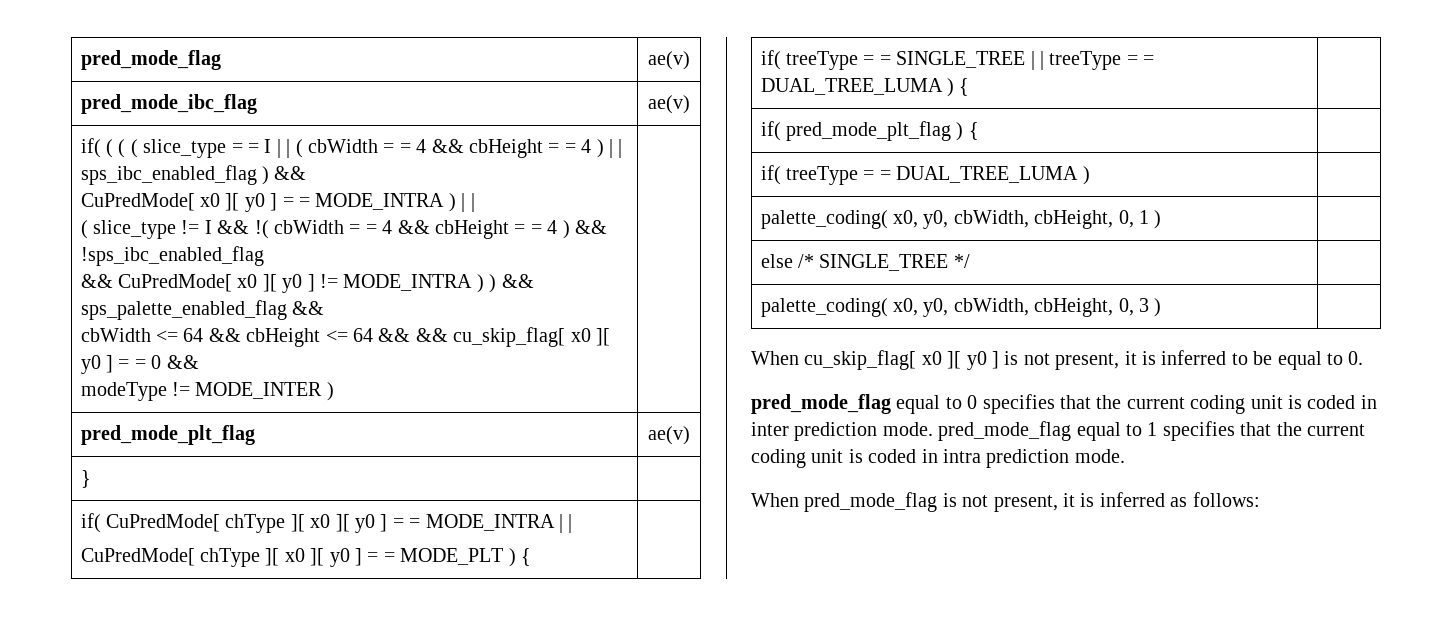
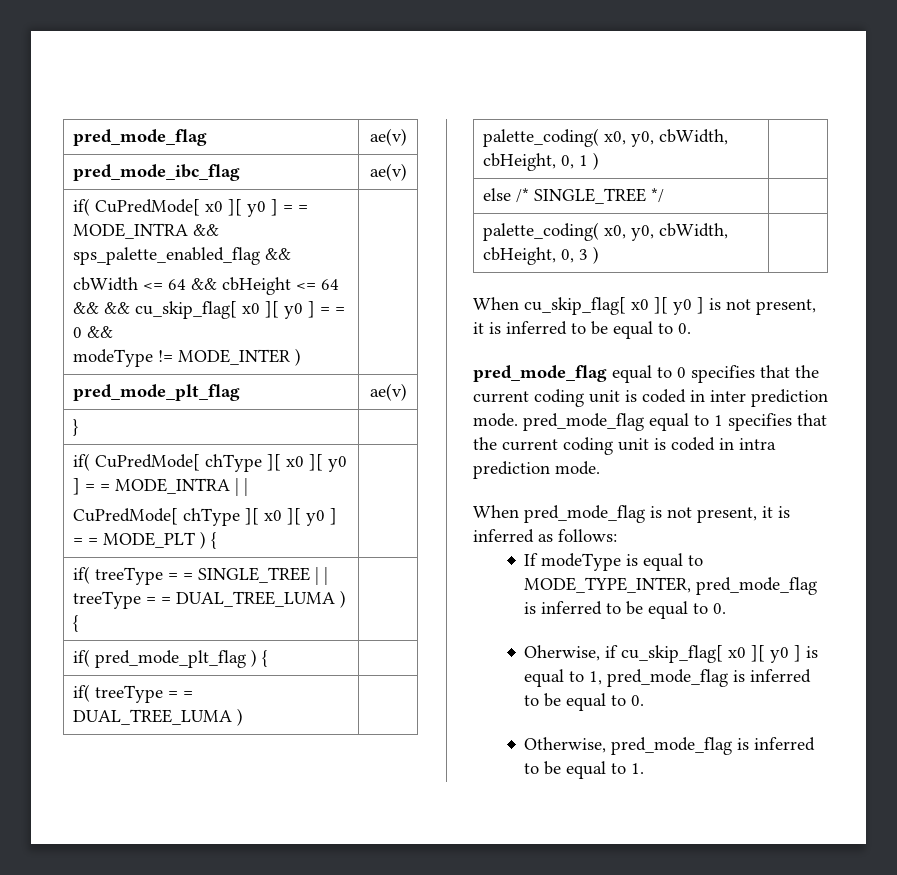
- if( ( ( ( slice_type = = I | | ( cbWidth = = 4 && cbHeight = = 4 ) | | sps_ibc_enabled_flag ) &&
- CuPredMode[ x0 ][ y0 ] = = MODE_INTRA ) | |
- ( slice_type != I && !( cbWidth = = 4 && cbHeight = = 4 ) && !sps_ibc_enabled_flag
- && CuPredMode[ x0 ][ y0 ] != MODE_INTRA ) ) && sps_palette_enabled_flag &&
+ if( CuPredMode[ x0 ][ y0 ] = = MODE_INTRA && sps_palette_enabled_flag &&
+ If modeType is equal to MODE_TYPE_INTER, pred_mode_flag is inferred to be equal to 0.
+ Oherwise, if cu_skip_flag[ x0 ][ y0 ] is equal to 1, pred_mode_flag is inferred to be equal to 0.
+ Otherwise, pred_mode_flag is inferred to be equal to 1.

